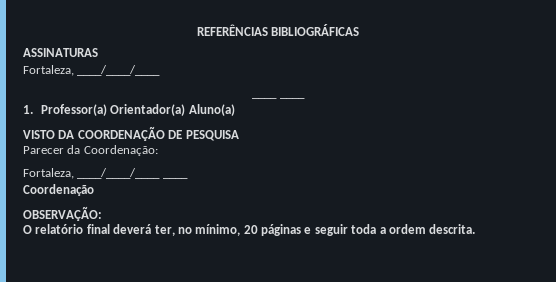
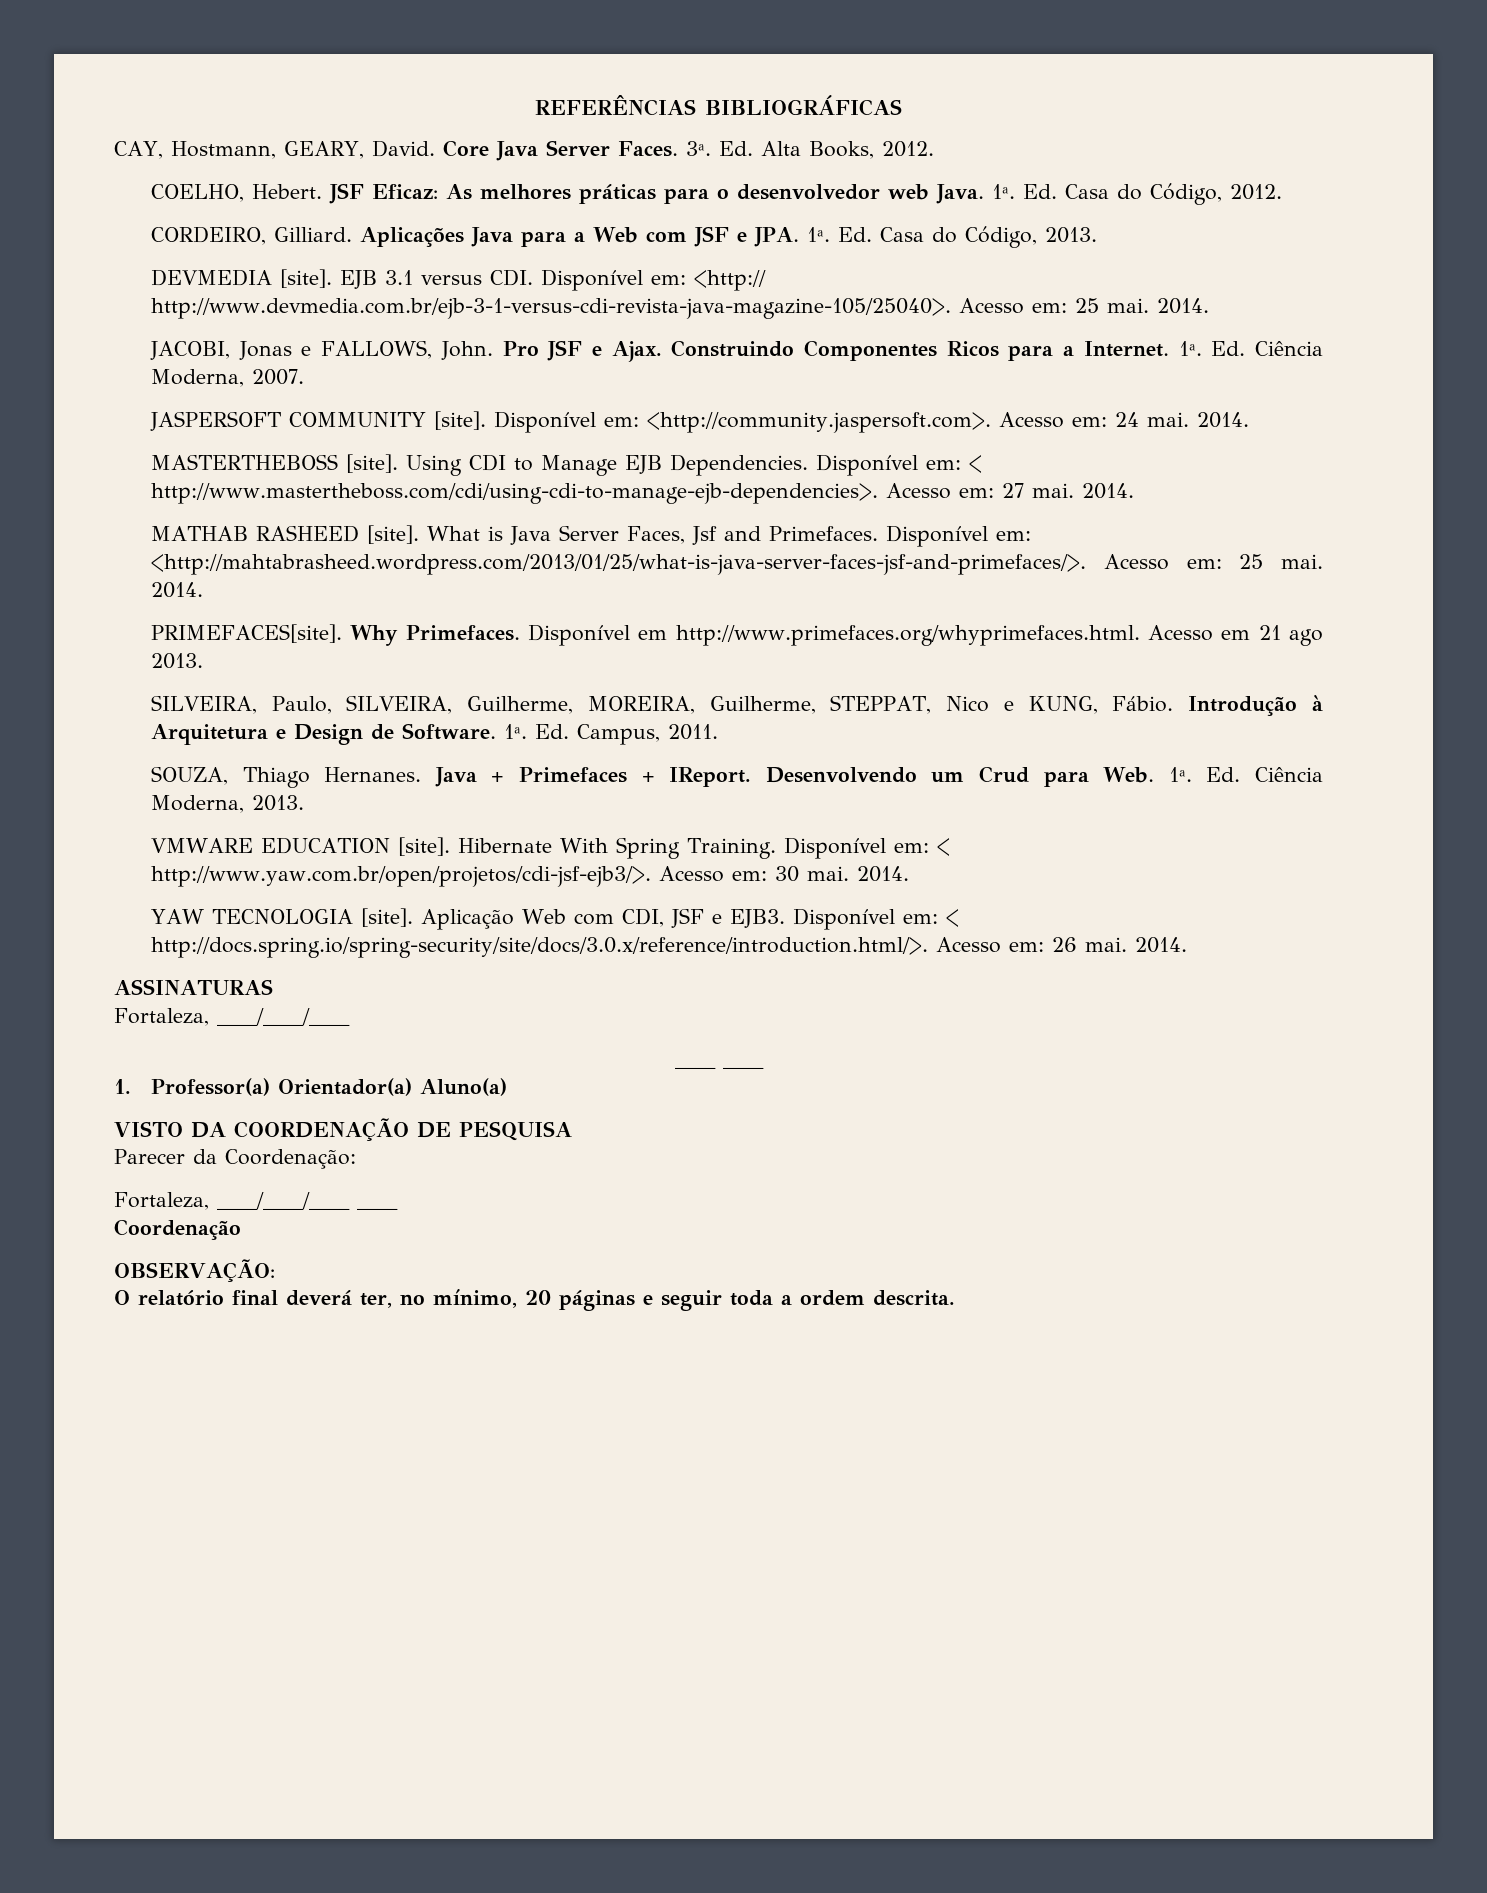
+ CAY, Hostmann, GEARY, David. Core Java Server Faces. 3ª. Ed. Alta Books, 2012.
+ COELHO, Hebert. JSF Eficaz: As melhores práticas para o desenvolvedor web Java. 1ª. Ed. Casa do Código, 2012.
+ CORDEIRO, Gilliard. Aplicações Java para a Web com JSF e JPA. 1ª. Ed. Casa do Código, 2013.
+ DEVMEDIA [site]. EJB 3.1 versus CDI. Disponível em: <http:// http://www.devmedia.com.br/ejb-3-1-versus-cdi-revista-java-magazine-105/25040>. Acesso em: 25 mai. 2014.
+ JACOBI, Jonas e FALLOWS, John. Pro JSF e Ajax. Construindo Componentes Ricos para a Internet. 1ª. Ed. Ciência Moderna, 2007.
+ JASPERSOFT COMMUNITY [site]. Disponível em: <http://community.jaspersoft.com>. Acesso em: 24 mai. 2014.
+ MASTERTHEBOSS [site]. Using CDI to Manage EJB Dependencies. Disponível em: < http://www.mastertheboss.com/cdi/using-cdi-to-manage-ejb-dependencies>. Acesso em: 27 mai. 2014.
+ MATHAB RASHEED [site]. What is Java Server Faces, Jsf and Primefaces. Disponível em: <http://mahtabrasheed.wordpress.com/2013/01/25/what-is-java-server-faces-jsf-and-primefaces/>. Acesso em: 25 mai. 2014.
+ PRIMEFACES[site]. Why Primefaces. Disponível em http://www.primefaces.org/whyprimefaces.html. Acesso em 21 ago 2013.
+ SILVEIRA, Paulo, SILVEIRA, Guilherme, MOREIRA, Guilherme, STEPPAT, Nico e KUNG, Fábio. Introdução à Arquitetura e Design de Software. 1ª. Ed. Campus, 2011.
+ SOUZA, Thiago Hernanes. Java + Primefaces + IReport. Desenvolvendo um Crud para Web. 1ª. Ed. Ciência Moderna, 2013.
+ VMWARE EDUCATION [site]. Hibernate With Spring Training. Disponível em: < http://www.yaw.com.br/open/projetos/cdi-jsf-ejb3/>. Acesso em: 30 mai. 2014.
+ YAW TECNOLOGIA [site]. Aplicação Web com CDI, JSF e EJB3. Disponível em: < http://docs.spring.io/spring-security/site/docs/3.0.x/reference/introduction.html/>. Acesso em: 26 mai. 2014.

